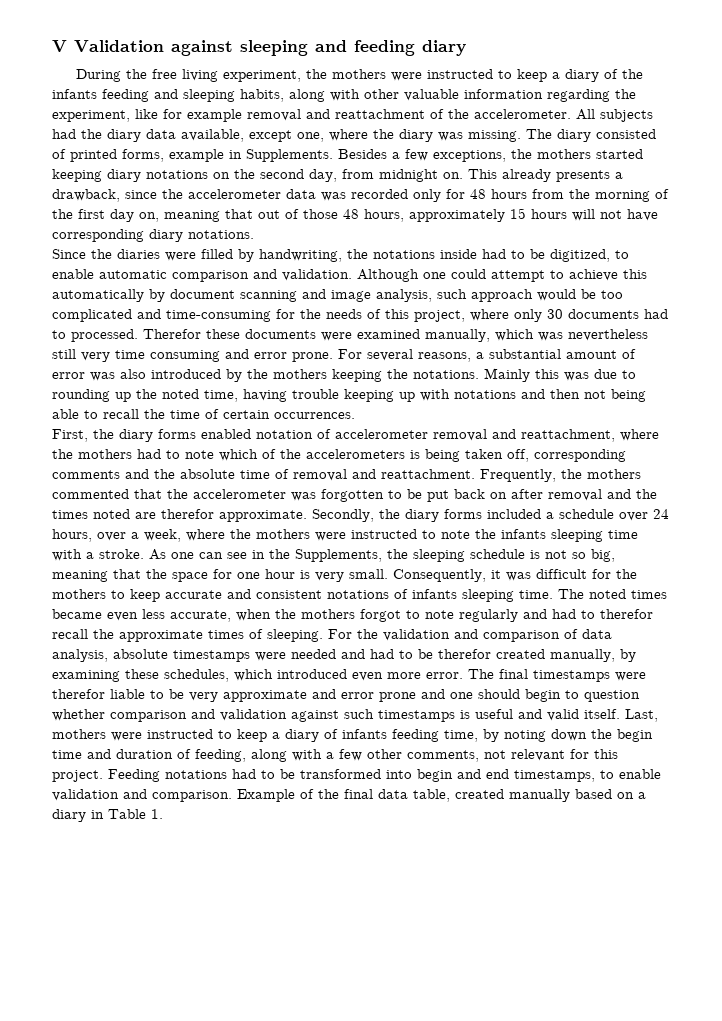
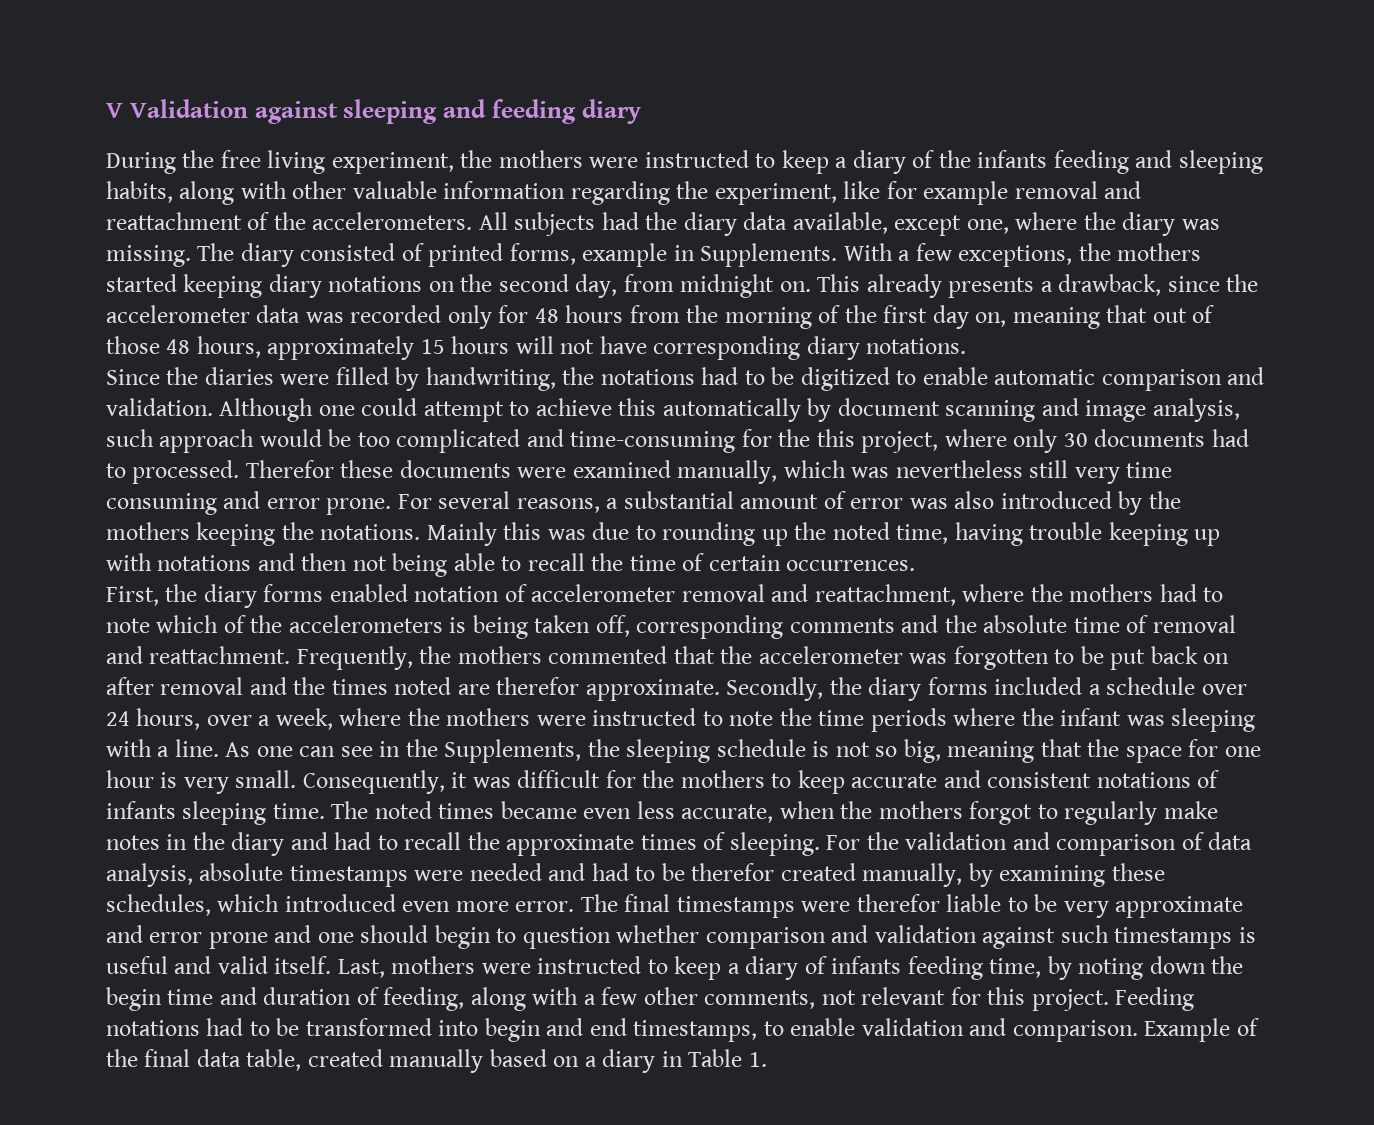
- During the free living experiment, the mothers were instructed to keep a diary of the infants feeding and sleeping habits, along with other valuable information regarding the experiment, like for example removal and reattachment of the accelerometer.
+ During the free living experiment, the mothers were instructed to keep a diary of the infants feeding and sleeping habits, along with other valuable information regarding the experiment, like for example removal and reattachment of the accelerometers.
- Besides a few exceptions, the mothers started keeping diary notations on the second day, from midnight on.
+ With a few exceptions, the mothers started keeping diary notations on the second day, from midnight on.
- Since the diaries were filled by handwriting, the notations inside had to be digitized, to enable automatic comparison and validation.
+ Since the diaries were filled by handwriting, the notations had to be digitized to enable automatic comparison and validation.
- Although one could attempt to achieve this automatically by document scanning and image analysis, such approach would be too complicated and time-consuming for the needs of this project, where only 30 documents had to processed.
+ Although one could attempt to achieve this automatically by document scanning and image analysis, such approach would be too complicated and time-consuming for the this project, where only 30 documents had to processed.
- Secondly, the diary forms included a schedule over 24 hours, over a week, where the mothers were instructed to note the infants sleeping time with a stroke.
+ Secondly, the diary forms included a schedule over 24 hours, over a week, where the mothers were instructed to note the time periods where the infant was sleeping with a line.
- The noted times became even less accurate, when the mothers forgot to note regularly and had to therefor recall the approximate times of sleeping.
+ The noted times became even less accurate, when the mothers forgot to regularly make notes in the diary and had to recall the approximate times of sleeping.

